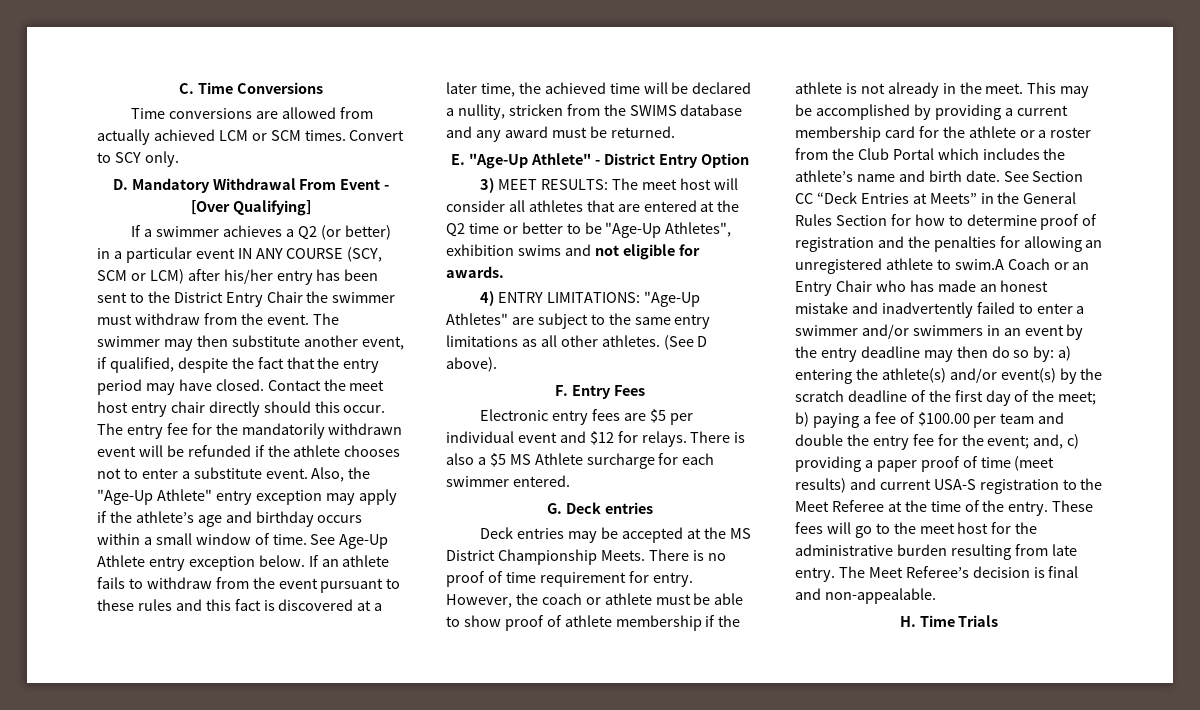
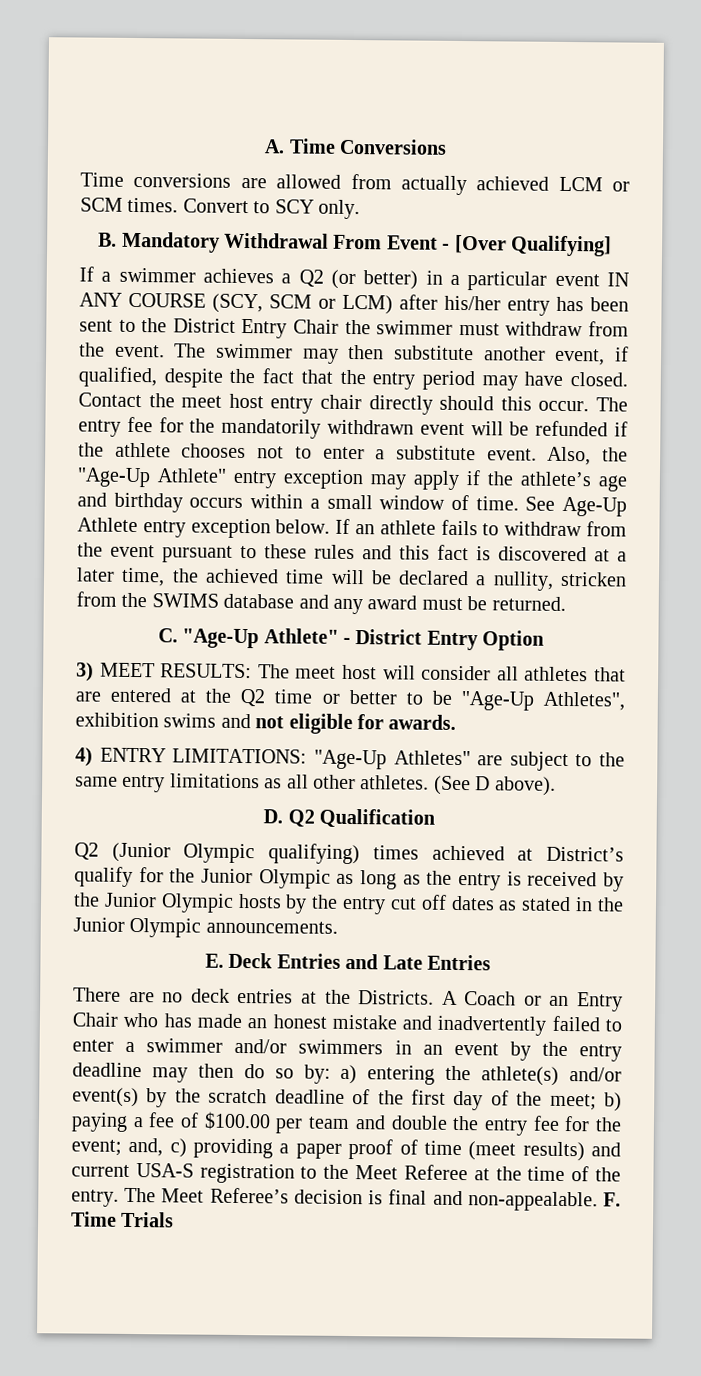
- C. Time Conversions
+ A. Time Conversions
- D. Mandatory Withdrawal From Event - [Over Qualifying]
+ B. Mandatory Withdrawal From Event - [Over Qualifying]
- E. "Age-Up Athlete" - District Entry Option
+ C. "Age-Up Athlete" - District Entry Option
- F. Entry Fees
- Electronic entry fees are $5 per individual event and $12 for relays. There is also a $5 MS Athlete surcharge for each swimmer entered.
- G. Deck entries
- Deck entries may be accepted at the MS District Championship Meets. There is no proof of time requirement for entry. However, the coach or athlete must be able to show proof of athlete membership if the athlete is not already in the meet. This may be accomplished by providing a current membership card for the athlete or a roster from the Club Portal which includes the athlete’s name and birth date. See Section CC “Deck Entries at Meets” in the General Rules Section for how to determine proof of registration and the penalties for allowing an unregistered athlete to swim.A Coach or an Entry Chair who has made an honest mistake and inadvertently failed to enter a swimmer and/or swimmers in an event by the entry deadline may then do so by:
+ D. Q2 Qualification
+ Q2 (Junior Olympic qualifying) times achieved at District’s qualify for the Junior Olympic as long as the entry is received by the Junior Olympic hosts by the entry cut off dates as stated in the Junior Olympic announcements.
+ E. Deck Entries and Late Entries
+ There are no deck entries at the Districts. A Coach or an Entry Chair who has made an honest mistake and inadvertently failed to enter a swimmer and/or swimmers in an event by the entry deadline may then do so by:
- These fees will go to the meet host for the administrative burden resulting from late entry.
- The Meet Referee’s decision is final and non-appealable.
- H. Time Trials
+ The Meet Referee’s decision is final and non-appealable. F. Time Trials

